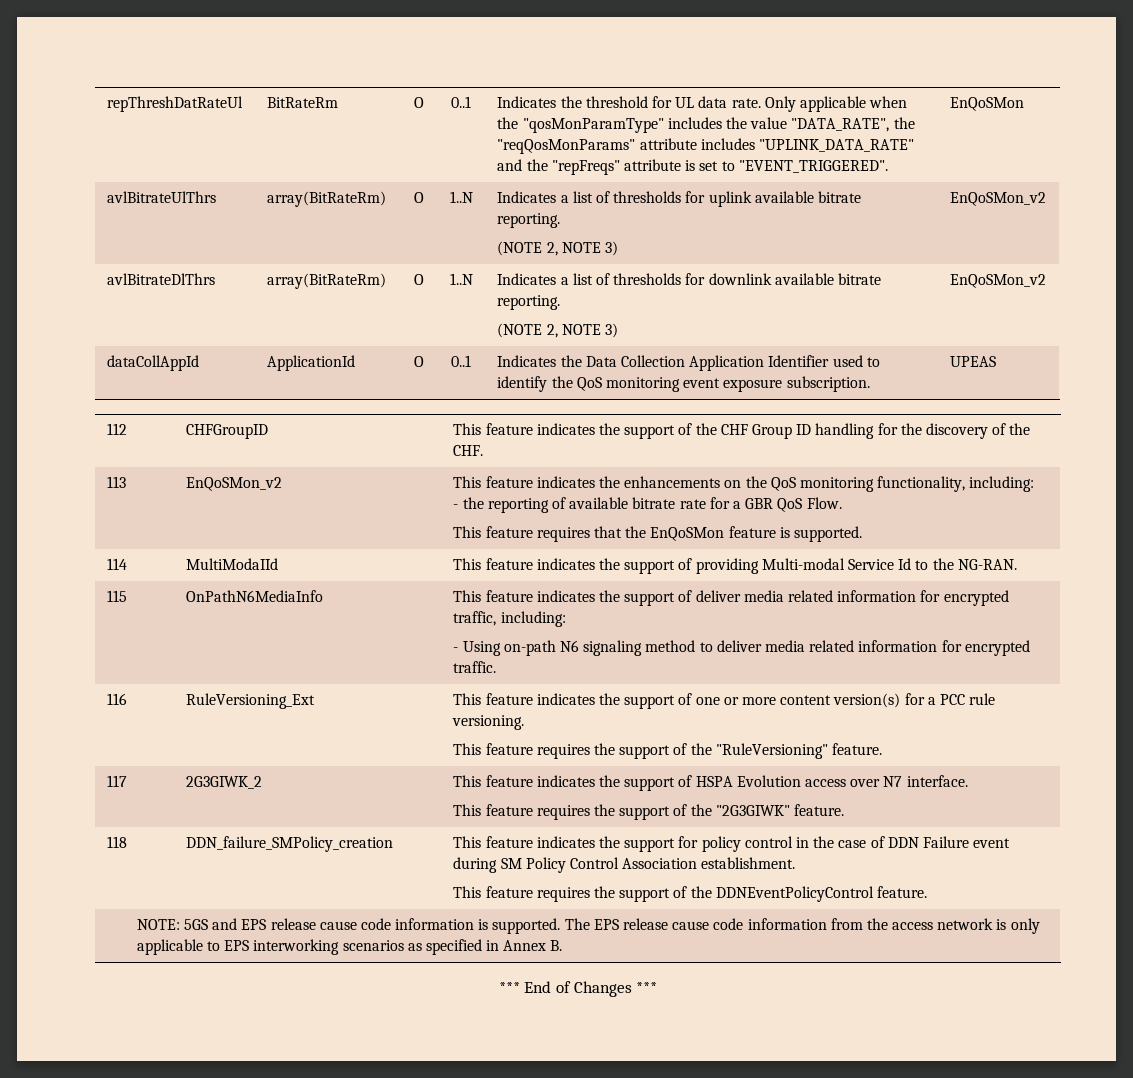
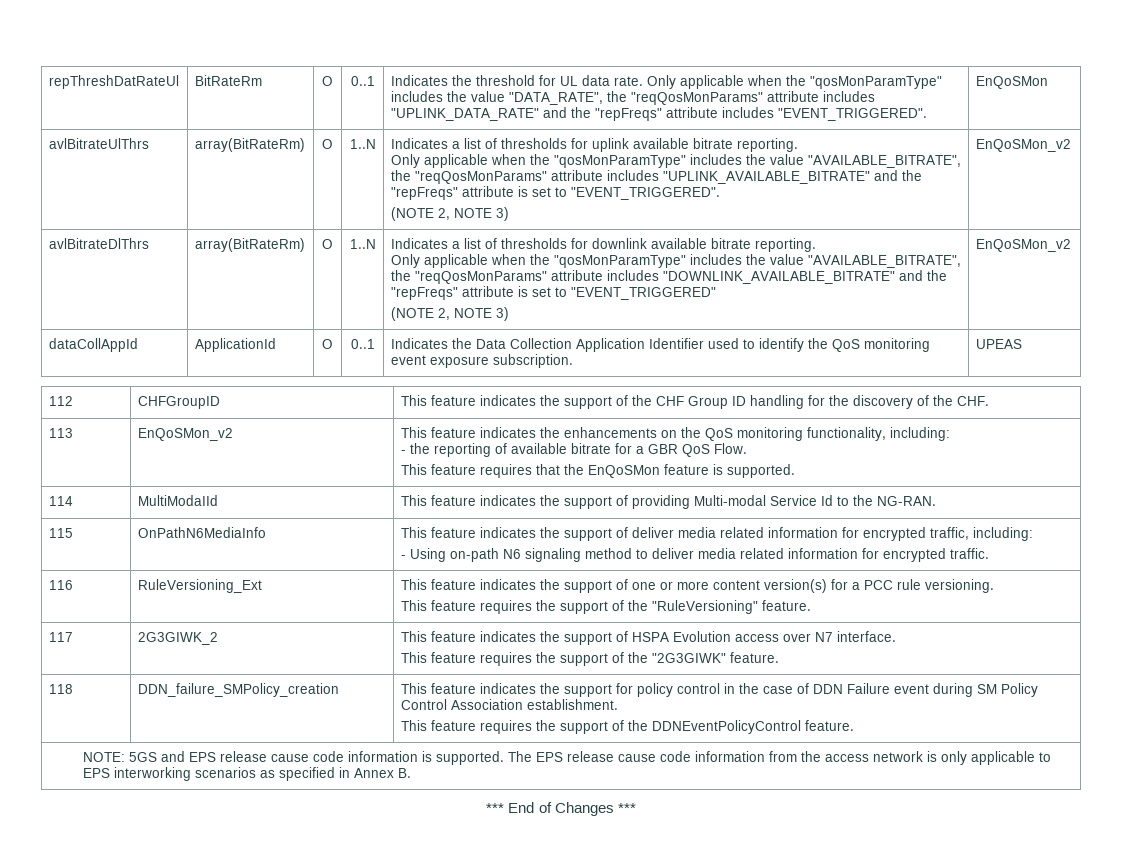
- repThreshDatRateUl | BitRateRm | O | 0..1 | Indicates the threshold for UL data rate. Only applicable when the "qosMonParamType" includes the value "DATA_RATE", the "reqQosMonParams" attribute includes "UPLINK_DATA_RATE" and the "repFreqs" attribute is set to "EVENT_TRIGGERED". | EnQoSMon
+ repThreshDatRateUl | BitRateRm | O | 0..1 | Indicates the threshold for UL data rate. Only applicable when the "qosMonParamType" includes the value "DATA_RATE", the "reqQosMonParams" attribute includes "UPLINK_DATA_RATE" and the "repFreqs" attribute includes "EVENT_TRIGGERED". | EnQoSMon
+ Only applicable when the "qosMonParamType" includes the value "AVAILABLE_BITRATE", the "reqQosMonParams" attribute includes "UPLINK_AVAILABLE_BITRATE" and the "repFreqs" attribute is set to "EVENT_TRIGGERED".
+ Only applicable when the "qosMonParamType" includes the value "AVAILABLE_BITRATE", the "reqQosMonParams" attribute includes "DOWNLINK_AVAILABLE_BITRATE" and the "repFreqs" attribute is set to "EVENT_TRIGGERED"
  113 | EnQoSMon_v2 | This feature indicates the enhancements on the QoS monitoring functionality, including:
- - the reporting of available bitrate rate for a GBR QoS Flow.
+ - the reporting of available bitrate for a GBR QoS Flow.

